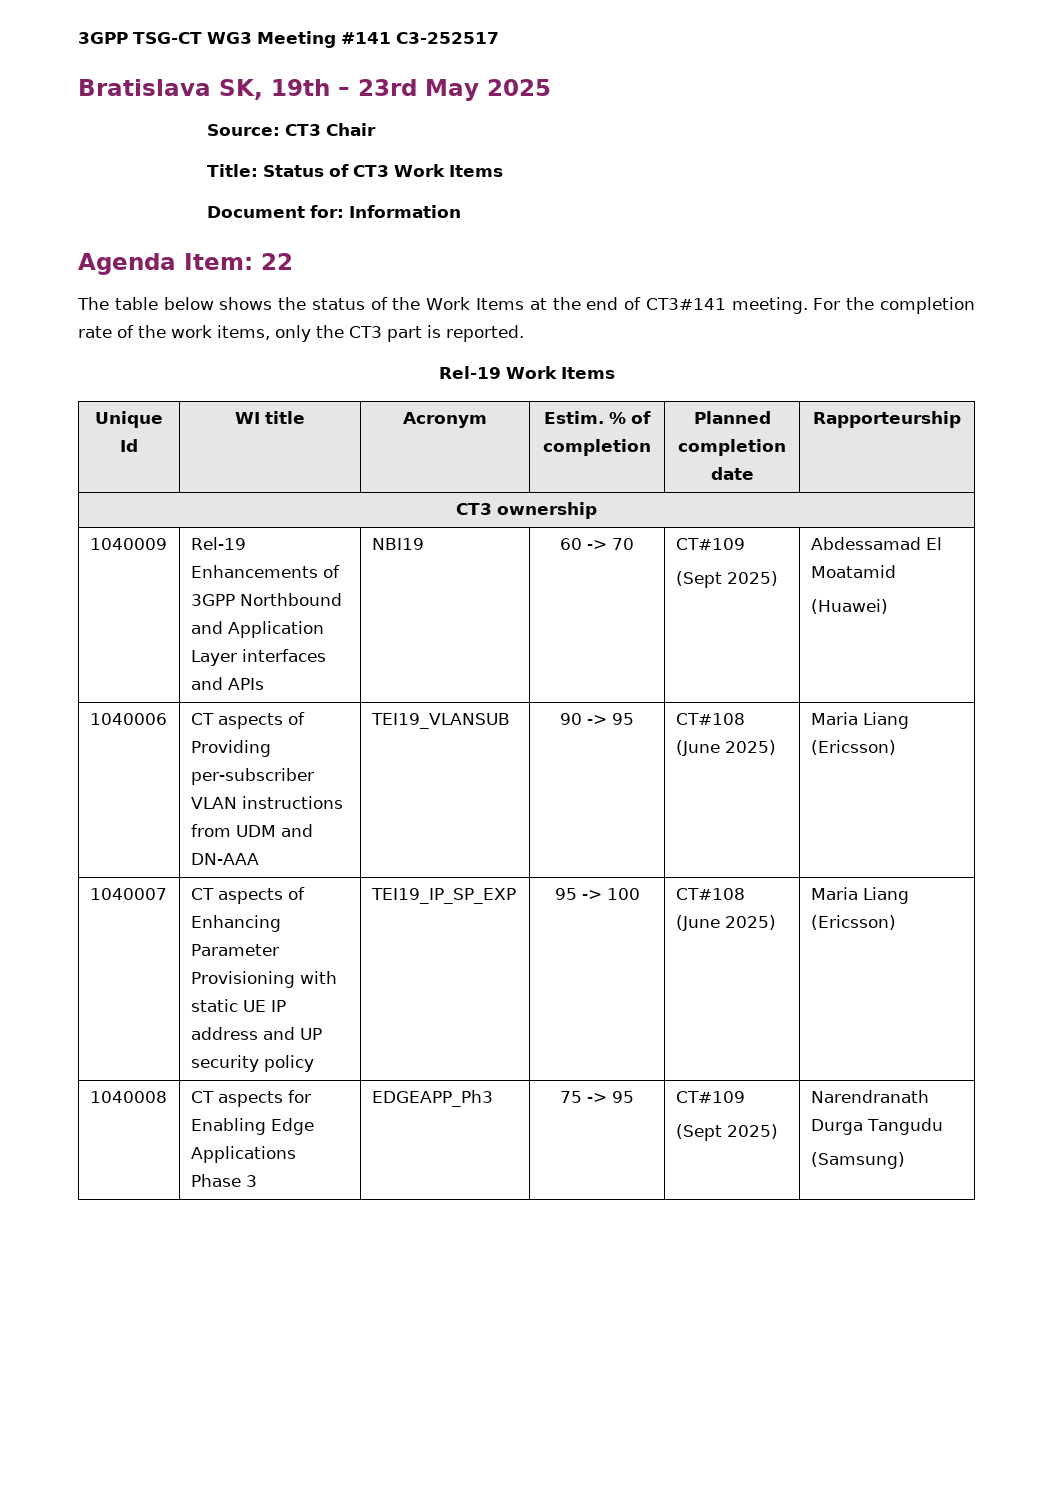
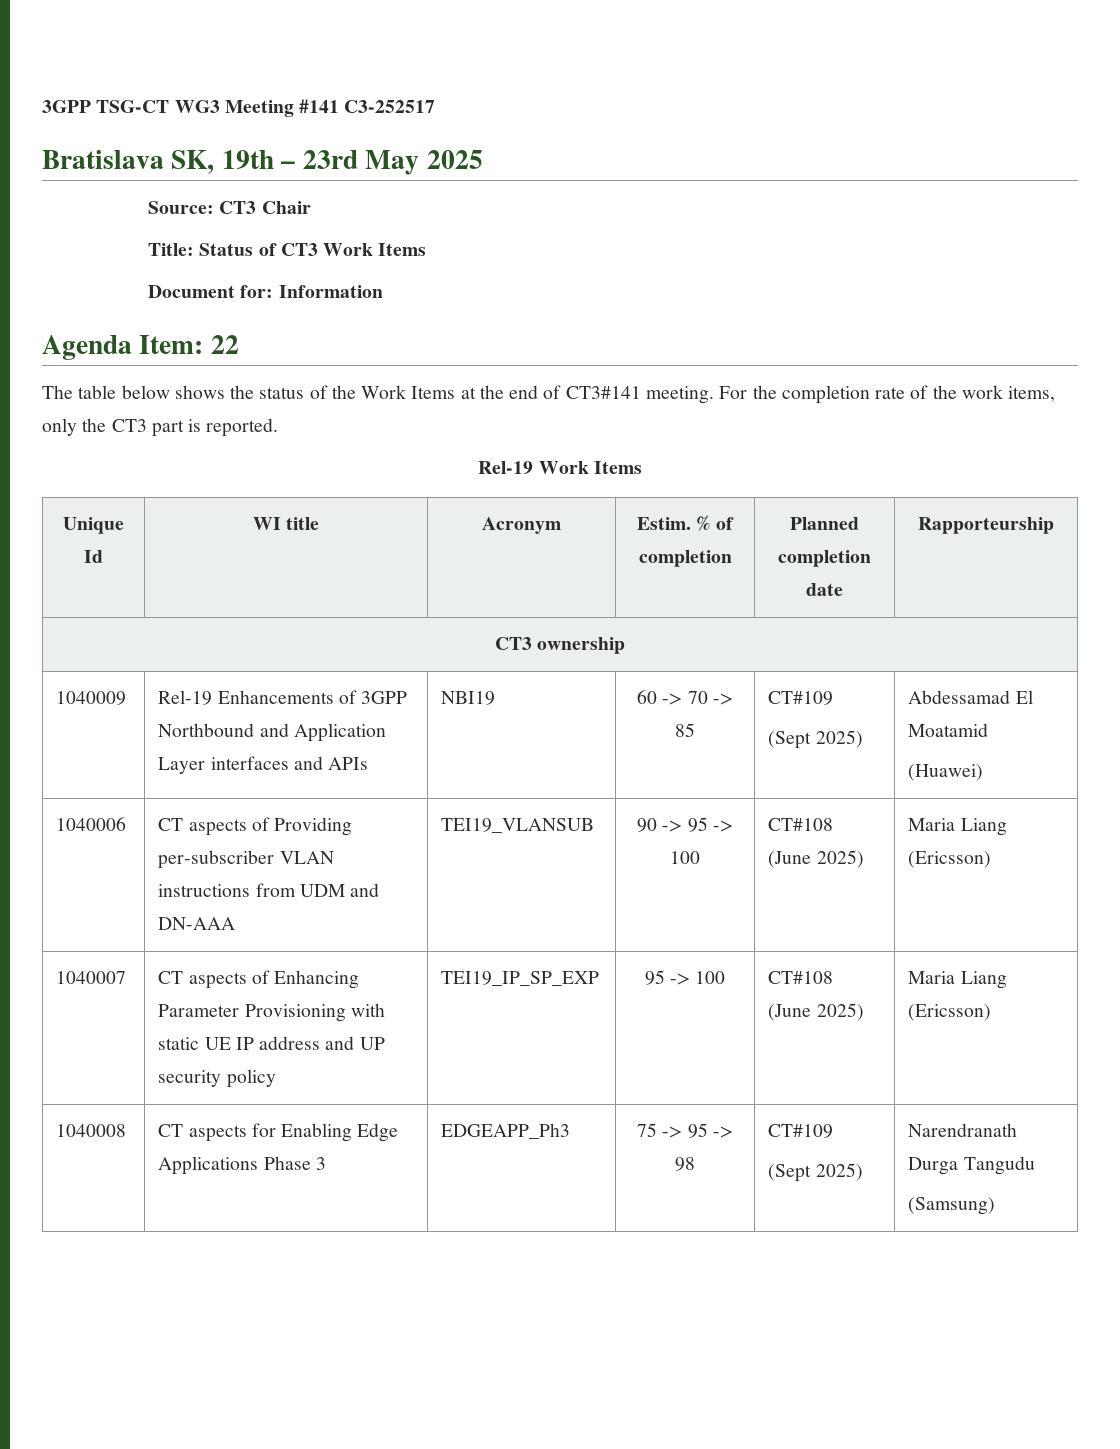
- 1040009 | Rel-19 Enhancements of 3GPP Northbound and Application Layer interfaces and APIs | NBI19 | 60 -> 70 | CT#109
+ 1040009 | Rel-19 Enhancements of 3GPP Northbound and Application Layer interfaces and APIs | NBI19 | 60 -> 70 -> 85 | CT#109
- 1040006 | CT aspects of Providing per-subscriber VLAN instructions from UDM and DN-AAA | TEI19_VLANSUB | 90 -> 95 | CT#108 (June 2025) | Maria Liang (Ericsson)
+ 1040006 | CT aspects of Providing per-subscriber VLAN instructions from UDM and DN-AAA | TEI19_VLANSUB | 90 -> 95 -> 100 | CT#108 (June 2025) | Maria Liang (Ericsson)
- 1040008 | CT aspects for Enabling Edge Applications Phase 3 | EDGEAPP_Ph3 | 75 -> 95 | CT#109
+ 1040008 | CT aspects for Enabling Edge Applications Phase 3 | EDGEAPP_Ph3 | 75 -> 95 -> 98 | CT#109

